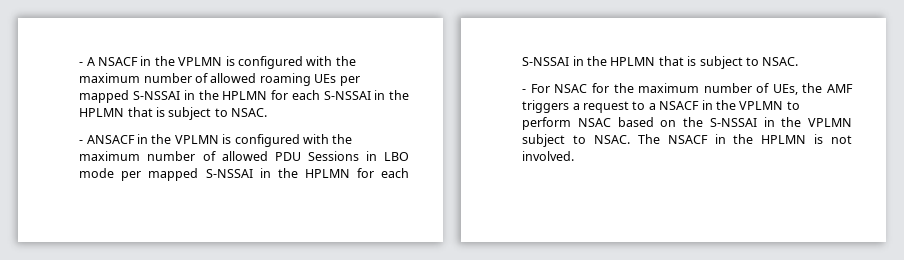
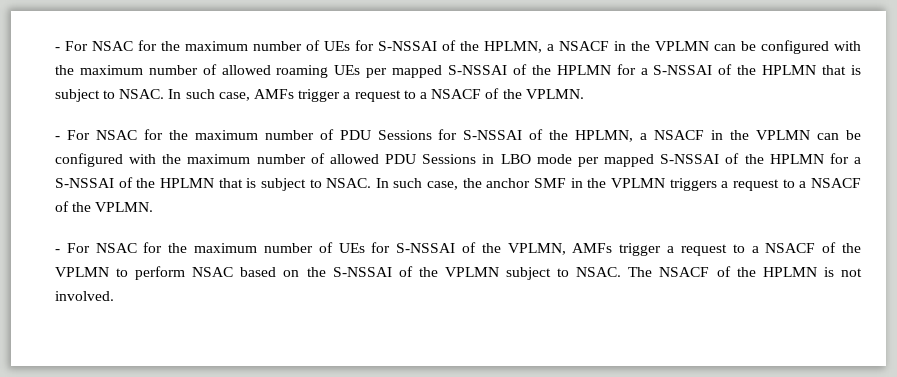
- - A NSACF in the VPLMN is configured with the maximum number of allowed roaming UEs per mapped S-NSSAI in the HPLMN for each S-NSSAI in the HPLMN that is subject to NSAC.
- - ANSACF in the VPLMN is configured with the maximum number of allowed PDU Sessions in LBO mode per mapped S-NSSAI in the HPLMN for each S-NSSAI in the HPLMN that is subject to NSAC.
- - For NSAC for the maximum number of UEs, the AMF triggers a request to a NSACF in the VPLMN to perform NSAC based on the S-NSSAI in the VPLMN subject to NSAC.
+ - For NSAC for the maximum number of UEs for S-NSSAI of the HPLMN, a NSACF in the VPLMN can be configured with the maximum number of allowed roaming UEs per mapped S-NSSAI of the HPLMN for a S-NSSAI of the HPLMN that is subject to NSAC. In such case, AMFs trigger a request to a NSACF of the VPLMN.
+ - For NSAC for the maximum number of PDU Sessions for S-NSSAI of the HPLMN, a NSACF in the VPLMN can be configured with the maximum number of allowed PDU Sessions in LBO mode per mapped S-NSSAI of the HPLMN for a S-NSSAI of the HPLMN that is subject to NSAC. In such case, the anchor SMF in the VPLMN triggers a request to a NSACF of the VPLMN.
+ - For NSAC for the maximum number of UEs for S-NSSAI of the VPLMN, AMFs trigger a request to a NSACF of the VPLMN to perform NSAC based on the S-NSSAI of the VPLMN subject to NSAC.
- The NSACF in the HPLMN is not involved.
+ The NSACF of the HPLMN is not involved.

